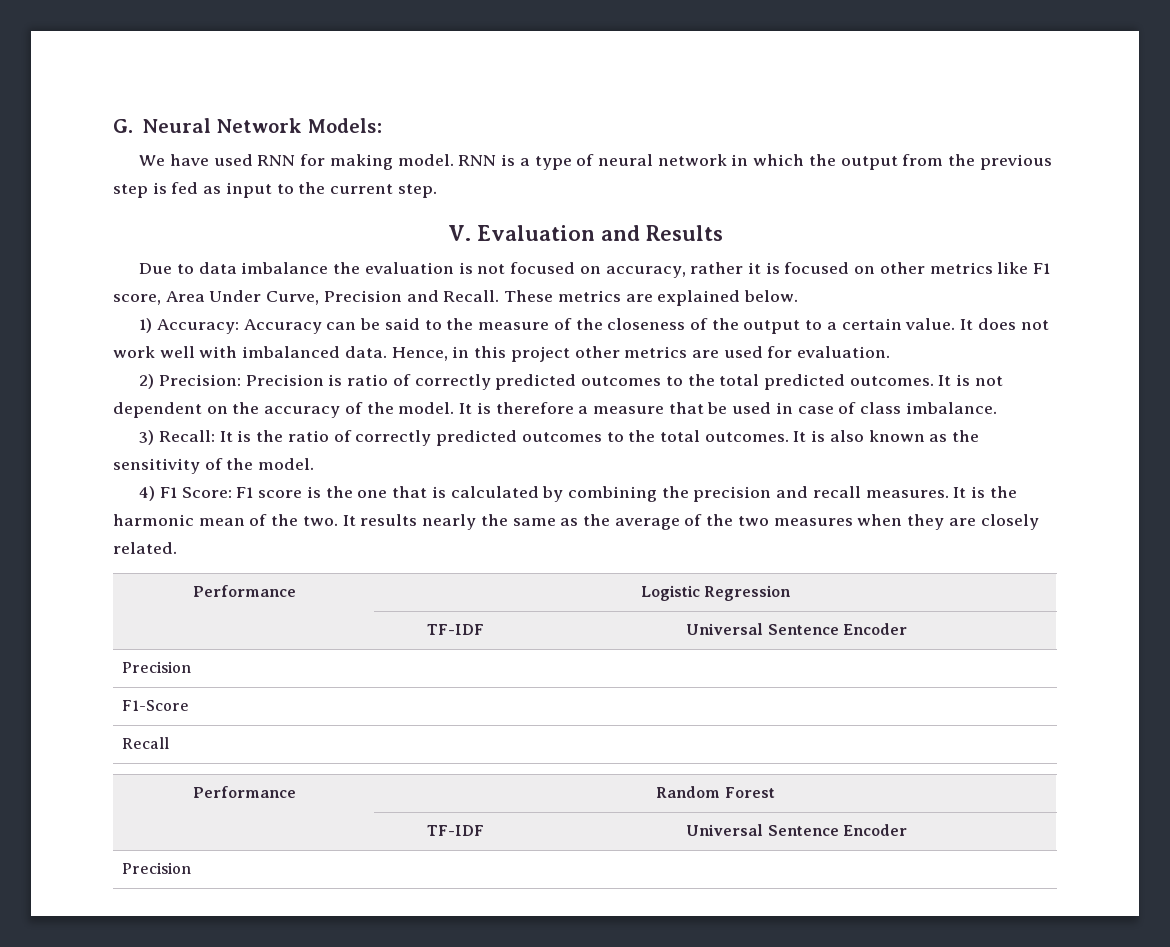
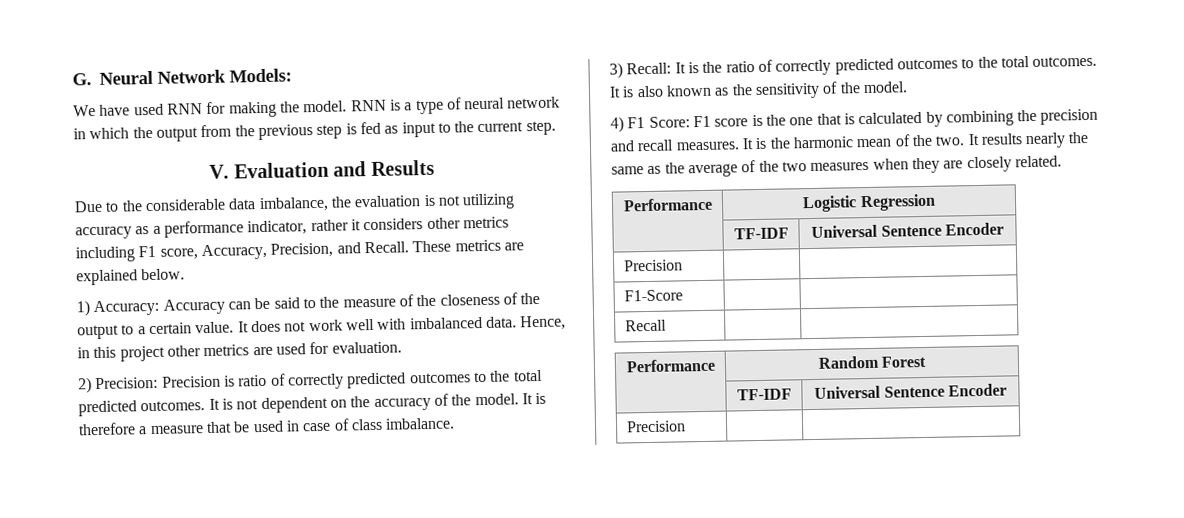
- We have used RNN for making model.
+ We have used RNN for making the model.
- Due to data imbalance the evaluation is not focused on accuracy, rather it is focused on other metrics like F1 score, Area Under Curve, Precision and Recall.
+ Due to the considerable data imbalance, the evaluation is not utilizing accuracy as a performance indicator, rather it considers other metrics including F1 score, Accuracy, Precision, and Recall.

